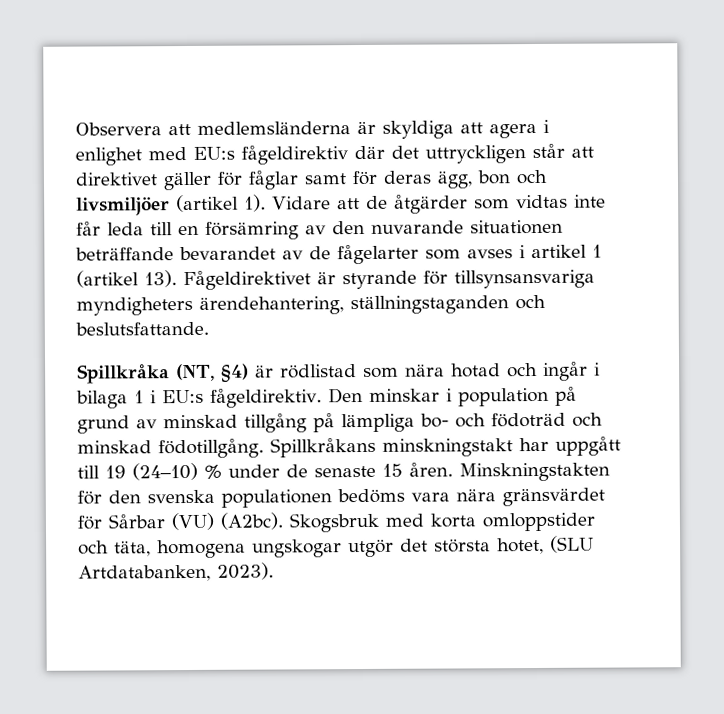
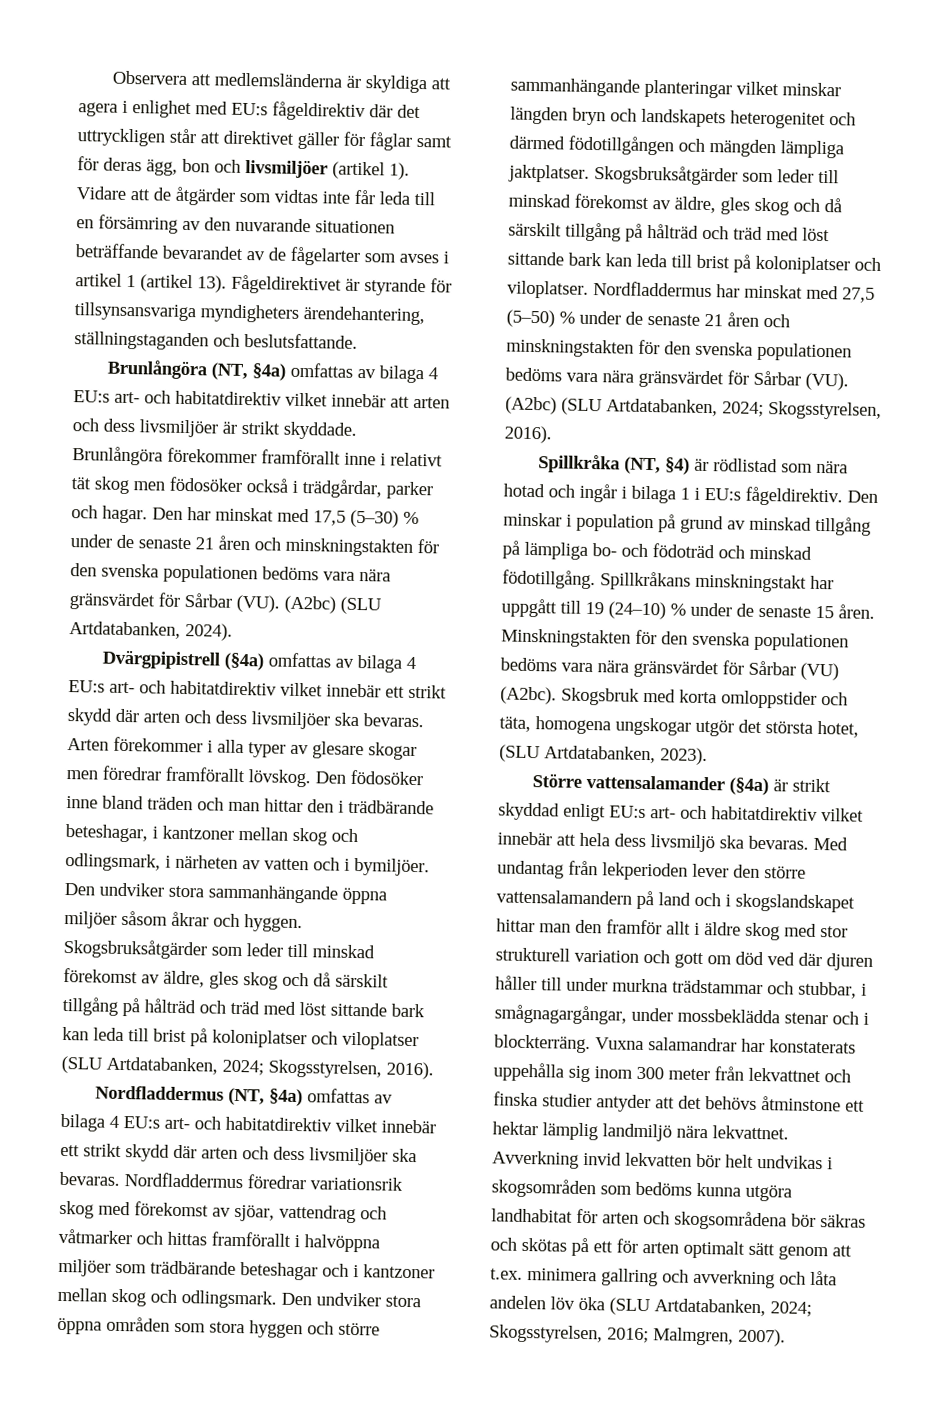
+ Brunlångöra (NT, §4a) omfattas av bilaga 4 EU:s art- och habitatdirektiv vilket innebär att arten och dess livsmiljöer är strikt skyddade. Brunlångöra förekommer framförallt inne i relativt tät skog men födosöker också i trädgårdar, parker och hagar. Den har minskat med 17,5 (5–30) % under de senaste 21 åren och minskningstakten för den svenska populationen bedöms vara nära gränsvärdet för Sårbar (VU). (A2bc) (SLU Artdatabanken, 2024).
+ Dvärgpipistrell (§4a) omfattas av bilaga 4 EU:s art- och habitatdirektiv vilket innebär ett strikt skydd där arten och dess livsmiljöer ska bevaras. Arten förekommer i alla typer av glesare skogar men föredrar framförallt lövskog. Den födosöker inne bland träden och man hittar den i trädbärande beteshagar, i kantzoner mellan skog och odlingsmark, i närheten av vatten och i bymiljöer. Den undviker stora sammanhängande öppna miljöer såsom åkrar och hyggen. Skogsbruksåtgärder som leder till minskad förekomst av äldre, gles skog och då särskilt tillgång på hålträd och träd med löst sittande bark kan leda till brist på koloniplatser och viloplatser (SLU Artdatabanken, 2024; Skogsstyrelsen, 2016).
+ Nordfladdermus (NT, §4a) omfattas av bilaga 4 EU:s art- och habitatdirektiv vilket innebär ett strikt skydd där arten och dess livsmiljöer ska bevaras. Nordfladdermus föredrar variationsrik skog med förekomst av sjöar, vattendrag och våtmarker och hittas framförallt i halvöppna miljöer som trädbärande beteshagar och i kantzoner mellan skog och odlingsmark. Den undviker stora öppna områden som stora hyggen och större sammanhängande planteringar vilket minskar längden bryn och landskapets heterogenitet och därmed födotillgången och mängden lämpliga jaktplatser. Skogsbruksåtgärder som leder till minskad förekomst av äldre, gles skog och då särskilt tillgång på hålträd och träd med löst sittande bark kan leda till brist på koloniplatser och viloplatser. Nordfladdermus har minskat med 27,5 (5–50) % under de senaste 21 åren och minskningstakten för den svenska populationen bedöms vara nära gränsvärdet för Sårbar (VU). (A2bc) (SLU Artdatabanken, 2024; Skogsstyrelsen, 2016).
+ Större vattensalamander (§4a) är strikt skyddad enligt EU:s art- och habitatdirektiv vilket innebär att hela dess livsmiljö ska bevaras. Med undantag från lekperioden lever den större vattensalamandern på land och i skogslandskapet hittar man den framför allt i äldre skog med stor strukturell variation och gott om död ved där djuren håller till under murkna trädstammar och stubbar, i smågnagargångar, under mossbeklädda stenar och i blockterräng. Vuxna salamandrar har konstaterats uppehålla sig inom 300 meter från lekvattnet och finska studier antyder att det behövs åtminstone ett hektar lämplig landmiljö nära lekvattnet. Avverkning invid lekvatten bör helt undvikas i skogsområden som bedöms kunna utgöra landhabitat för arten och skogsområdena bör säkras och skötas på ett för arten optimalt sätt genom att t.ex. minimera gallring och avverkning och låta andelen löv öka (SLU Artdatabanken, 2024; Skogsstyrelsen, 2016; Malmgren, 2007).

